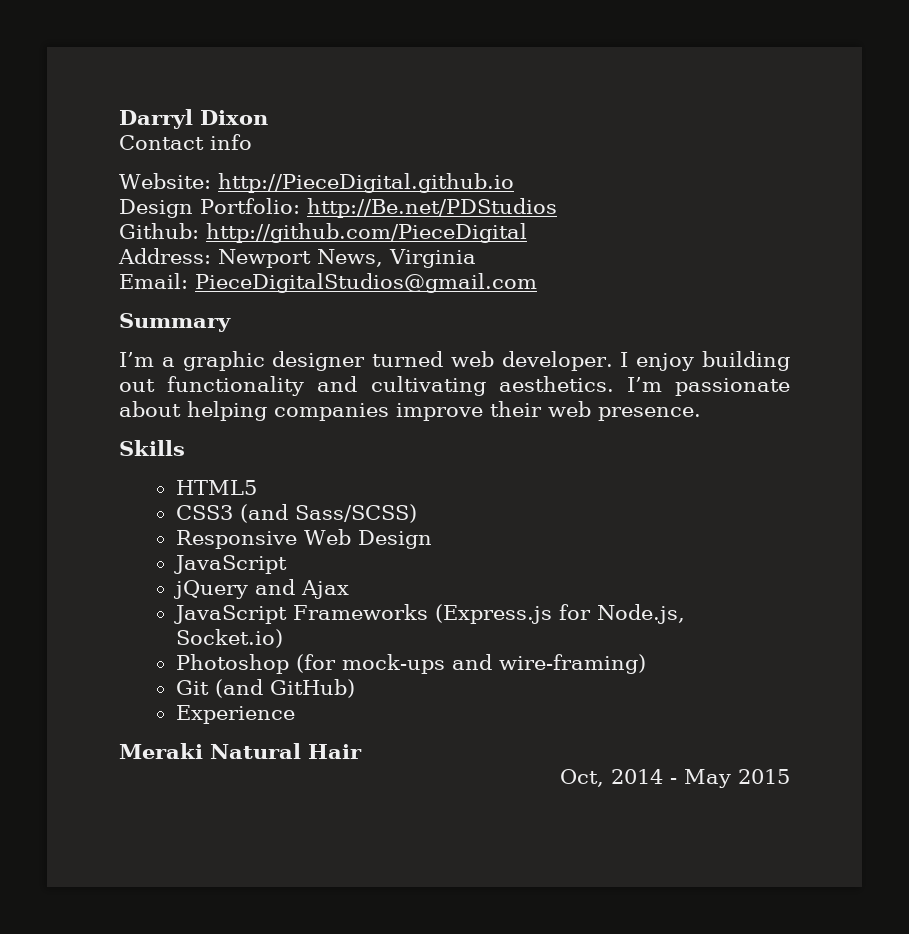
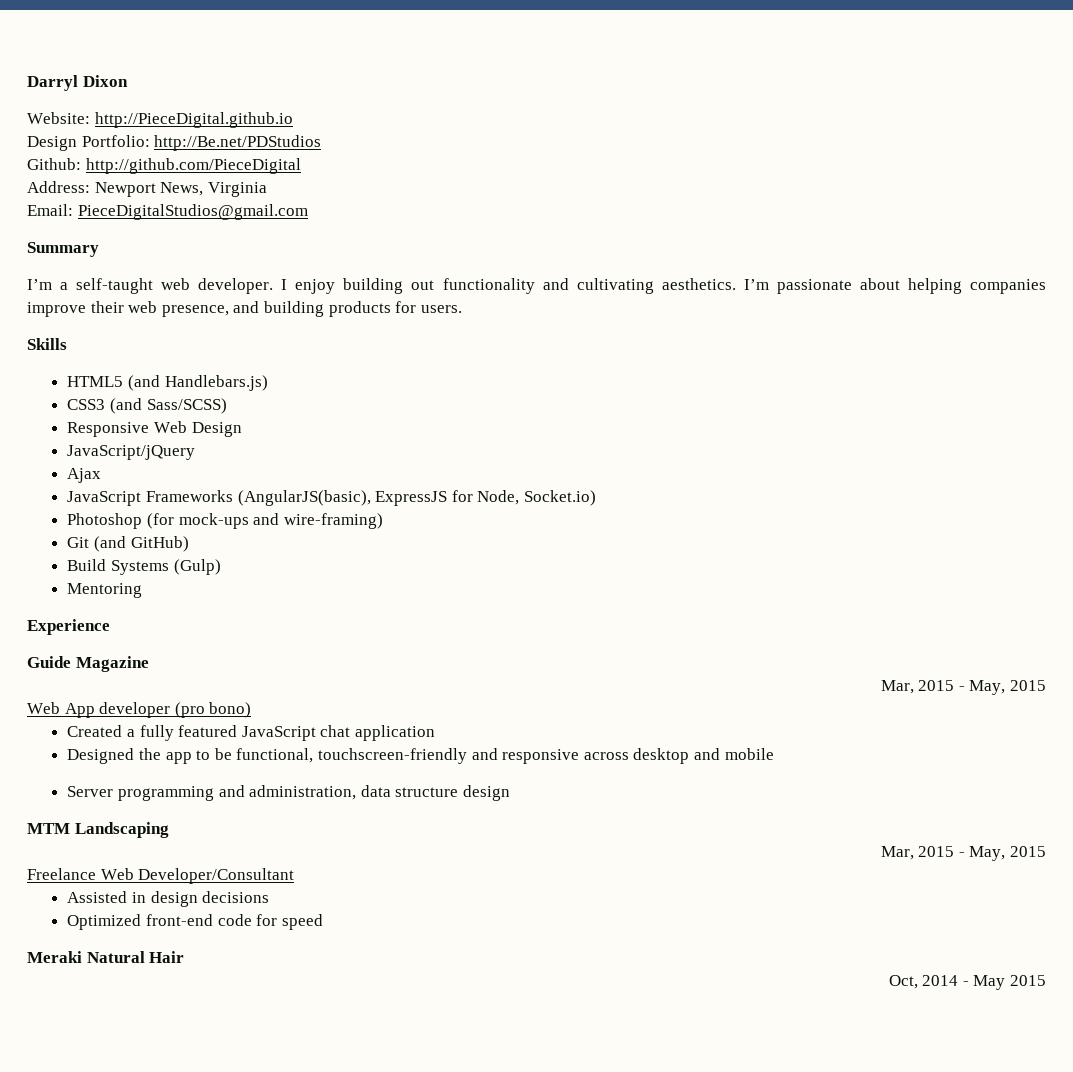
- Contact info
- I’m a graphic designer turned web developer.
+ I’m a self-taught web developer.
- I’m passionate about helping companies improve their web presence.
+ I’m passionate about helping companies improve their web presence, and building products for users.
- HTML5
+ HTML5 (and Handlebars.js)
  Responsive Web Design
- JavaScript
- jQuery and Ajax
+ JavaScript/jQuery
+ Ajax
- JavaScript Frameworks (Express.js for Node.js, Socket.io)
+ JavaScript Frameworks (AngularJS(basic), ExpressJS for Node, Socket.io)
+ Build Systems (Gulp)
+ Mentoring
  Experience
+ Guide Magazine
+ Mar, 2015 - May, 2015
+ Web App developer (pro bono)
+ Created a fully featured JavaScript chat application
+ Designed the app to be functional, touchscreen-friendly and responsive across desktop and mobile
+ Server programming and administration, data structure design
+ MTM Landscaping
+ Mar, 2015 - May, 2015
+ Freelance Web Developer/Consultant
+ Assisted in design decisions
+ Optimized front-end code for speed

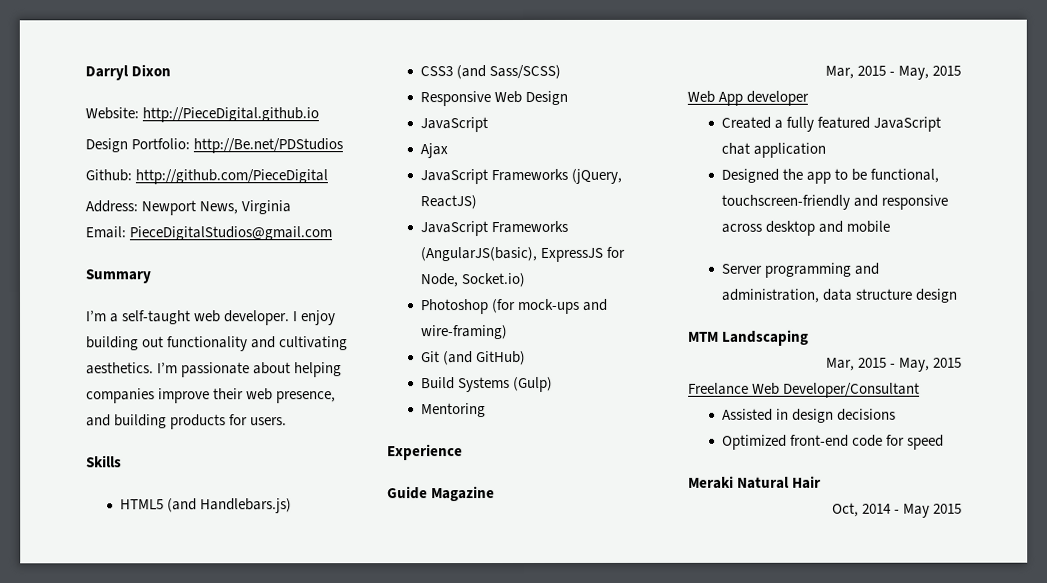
  Responsive Web Design
- JavaScript/jQuery
+ JavaScript
+ JavaScript Frameworks (jQuery, ReactJS)
- Web App developer (pro bono)
+ Web App developer

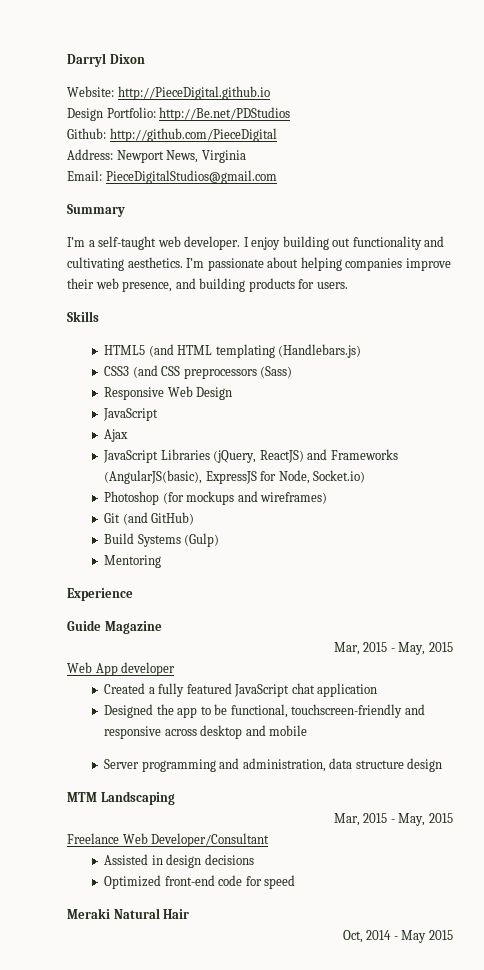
- HTML5 (and Handlebars.js)
+ HTML5 (and HTML templating (Handlebars.js)
- CSS3 (and Sass/SCSS)
+ CSS3 (and CSS preprocessors (Sass)
- JavaScript Frameworks (jQuery, ReactJS)
- JavaScript Frameworks (AngularJS(basic), ExpressJS for Node, Socket.io)
+ JavaScript Libraries (jQuery, ReactJS) and Frameworks (AngularJS(basic), ExpressJS for Node, Socket.io)
- Photoshop (for mock-ups and wire-framing)
+ Photoshop (for mockups and wireframes)

